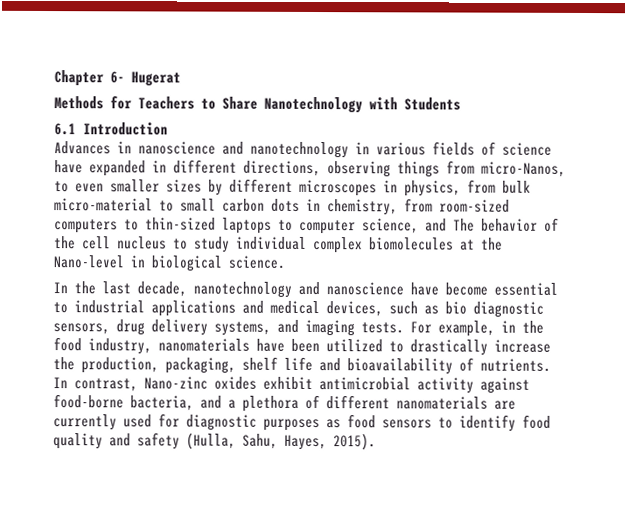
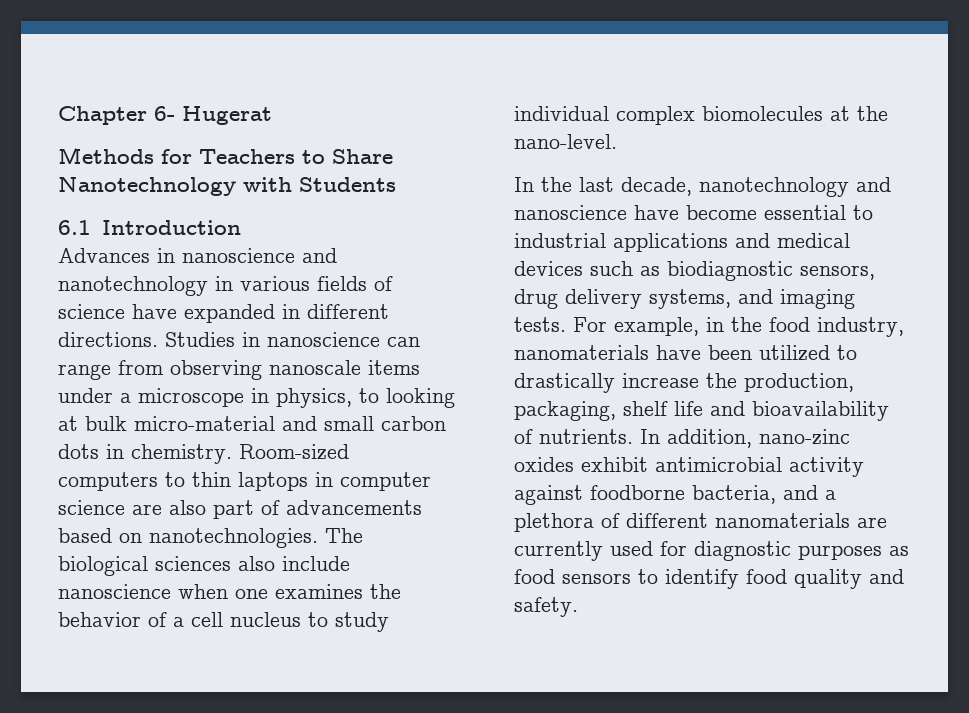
- Advances in nanoscience and nanotechnology in various fields of science have expanded in different directions, observing things from micro-Nanos, to even smaller sizes by different microscopes in physics, from bulk micro-material to small carbon dots in chemistry, from room-sized computers to thin-sized laptops to computer science, and The behavior of the cell nucleus to study individual complex biomolecules at the Nano-level in biological science.
+ Advances in nanoscience and nanotechnology in various fields of science have expanded in different directions. Studies in nanoscience can range from observing nanoscale items under a microscope in physics, to looking at bulk micro-material and small carbon dots in chemistry. Room-sized computers to thin laptops in computer science are also part of advancements based on nanotechnologies. The biological sciences also include nanoscience when one examines the behavior of a cell nucleus to study individual complex biomolecules at the nano-level.
- In the last decade, nanotechnology and nanoscience have become essential to industrial applications and medical devices, such as bio diagnostic sensors, drug delivery systems, and imaging tests.
+ In the last decade, nanotechnology and nanoscience have become essential to industrial applications and medical devices such as biodiagnostic sensors, drug delivery systems, and imaging tests.
- In contrast, Nano-zinc oxides exhibit antimicrobial activity against food-borne bacteria, and a plethora of different nanomaterials are currently used for diagnostic purposes as food sensors to identify food quality and safety (Hulla, Sahu, Hayes, 2015).
+ In addition, nano-zinc oxides exhibit antimicrobial activity against foodborne bacteria, and a plethora of different nanomaterials are currently used for diagnostic purposes as food sensors to identify food quality and safety.

